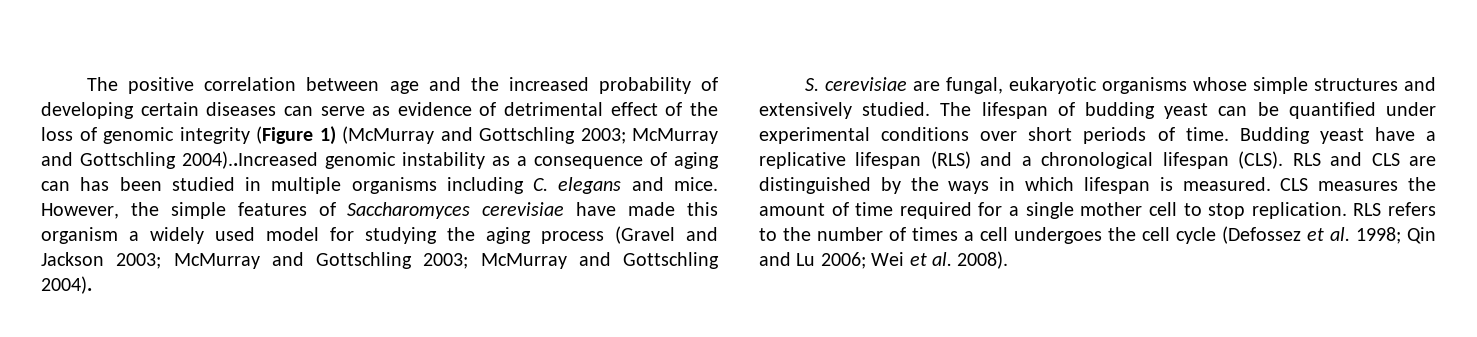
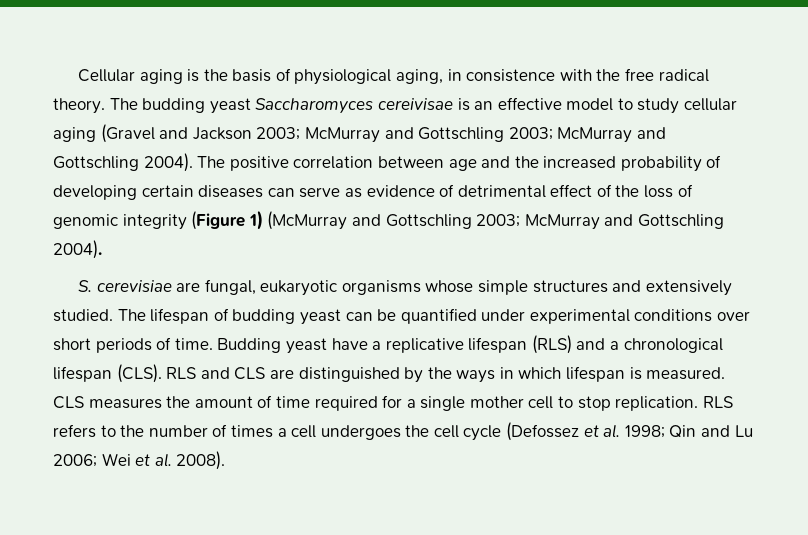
+ Cellular aging is the basis of physiological aging, in consistence with the free radical theory. The budding yeast Saccharomyces cereivisae is an effective model to study cellular aging (Gravel and Jackson 2003; McMurray and Gottschling 2003; McMurray and Gottschling 2004).
- The positive correlation between age and the increased probability of developing certain diseases can serve as evidence of detrimental effect of the loss of genomic integrity (Figure 1) (McMurray and Gottschling 2003; McMurray and Gottschling 2004)..Increased genomic instability as a consequence of aging can has been studied in multiple organisms including C. elegans and mice. However, the simple features of Saccharomyces cerevisiae have made this organism a widely used model for studying the aging process (Gravel and Jackson 2003; McMurray and Gottschling 2003; McMurray and Gottschling 2004).
+ The positive correlation between age and the increased probability of developing certain diseases can serve as evidence of detrimental effect of the loss of genomic integrity (Figure 1) (McMurray and Gottschling 2003; McMurray and Gottschling 2004).

